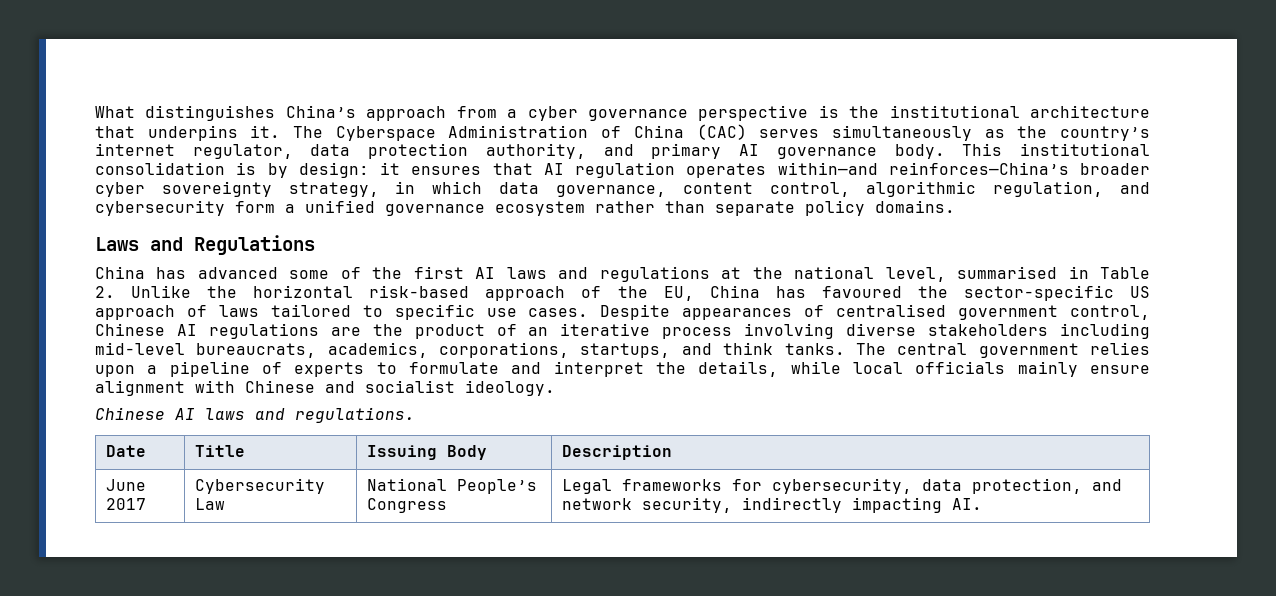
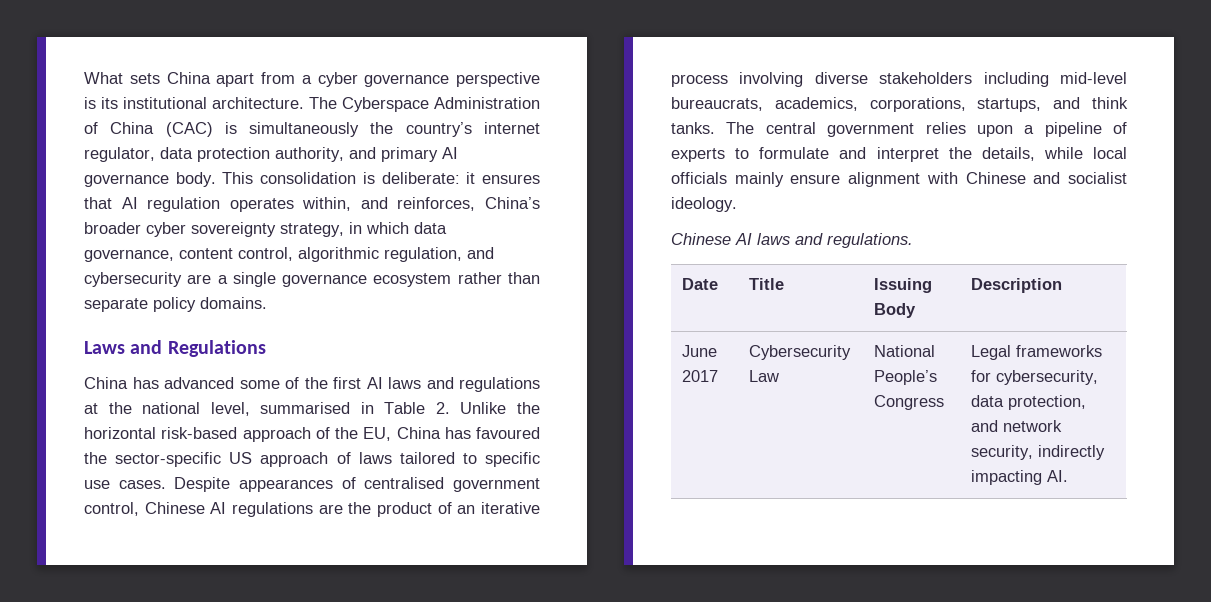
- What distinguishes China’s approach from a cyber governance perspective is the institutional architecture that underpins it.
+ What sets China apart from a cyber governance perspective is its institutional architecture.
- The Cyberspace Administration of China (CAC) serves simultaneously as the country’s internet regulator, data protection authority, and primary AI governance body.
+ The Cyberspace Administration of China (CAC) is simultaneously the country’s internet regulator, data protection authority, and primary AI governance body.
- This institutional consolidation is by design: it ensures that AI regulation operates within—and reinforces—China’s broader cyber sovereignty strategy, in which data governance, content control, algorithmic regulation, and cybersecurity form a unified governance ecosystem rather than separate policy domains.
+ This consolidation is deliberate: it ensures that AI regulation operates within, and reinforces, China’s broader cyber sovereignty strategy, in which data governance, content control, algorithmic regulation, and cybersecurity are a single governance ecosystem rather than separate policy domains.

